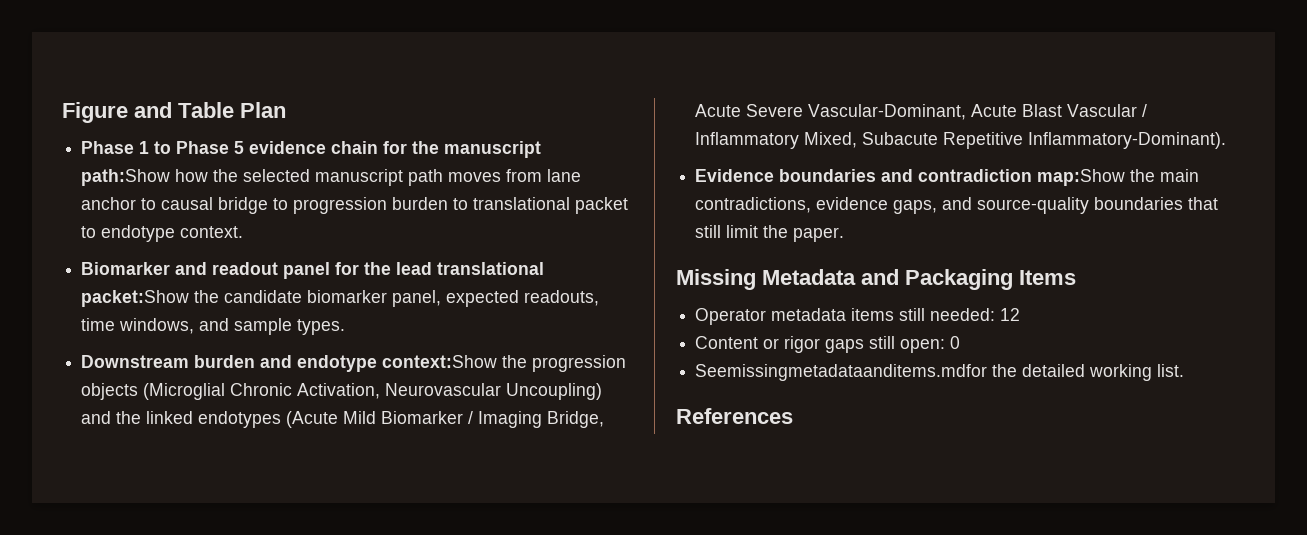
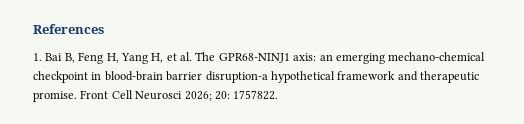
- Figure and Table Plan
- Phase 1 to Phase 5 evidence chain for the manuscript path:Show how the selected manuscript path moves from lane anchor to causal bridge to progression burden to translational packet to endotype context.
- Biomarker and readout panel for the lead translational packet:Show the candidate biomarker panel, expected readouts, time windows, and sample types.
- Downstream burden and endotype context:Show the progression objects (Microglial Chronic Activation, Neurovascular Uncoupling) and the linked endotypes (Acute Mild Biomarker / Imaging Bridge, Acute Severe Vascular-Dominant, Acute Blast Vascular / Inflammatory Mixed, Subacute Repetitive Inflammatory-Dominant).
- Evidence boundaries and contradiction map:Show the main contradictions, evidence gaps, and source-quality boundaries that still limit the paper.
- Missing Metadata and Packaging Items
- Operator metadata items still needed: 12
- Content or rigor gaps still open: 0
- Seemissingmetadataanditems.mdfor the detailed working list.
  References
+ 1. Bai B, Feng H, Yang H, et al. The GPR68-NINJ1 axis: an emerging mechano-chemical checkpoint in blood-brain barrier disruption-a hypothetical framework and therapeutic promise. Front Cell Neurosci 2026; 20: 1757822.

